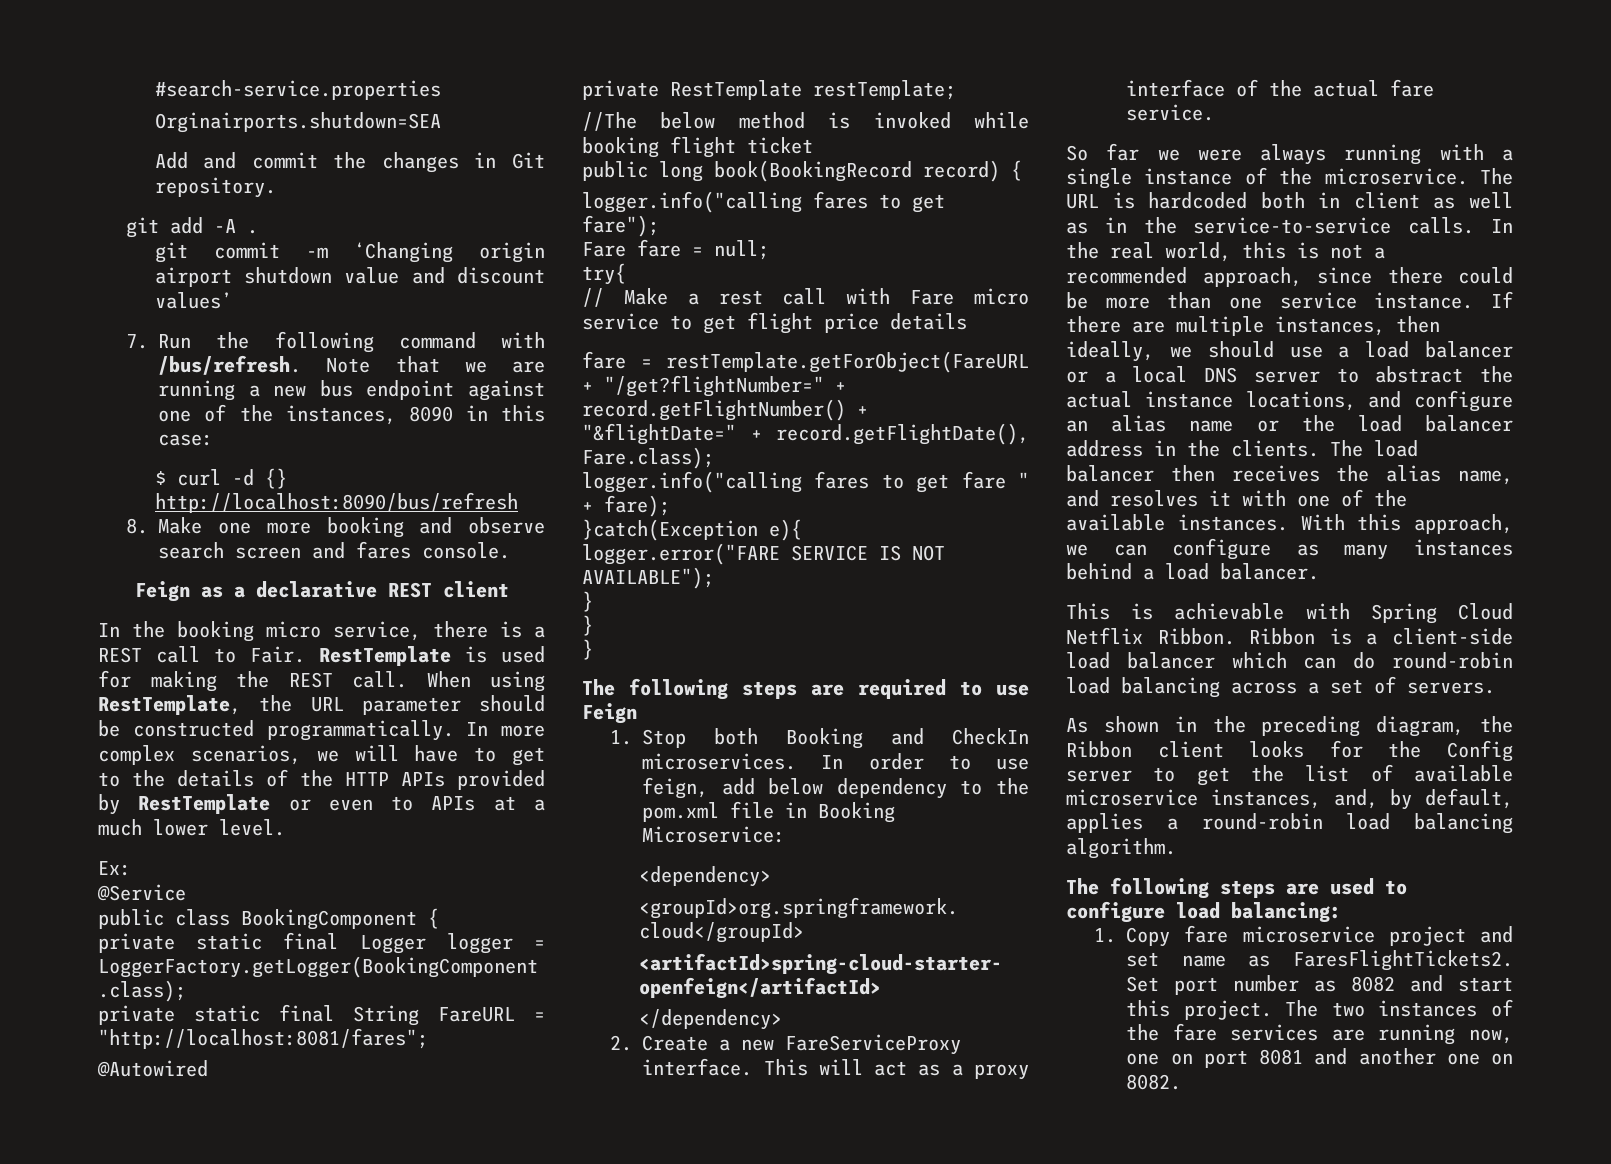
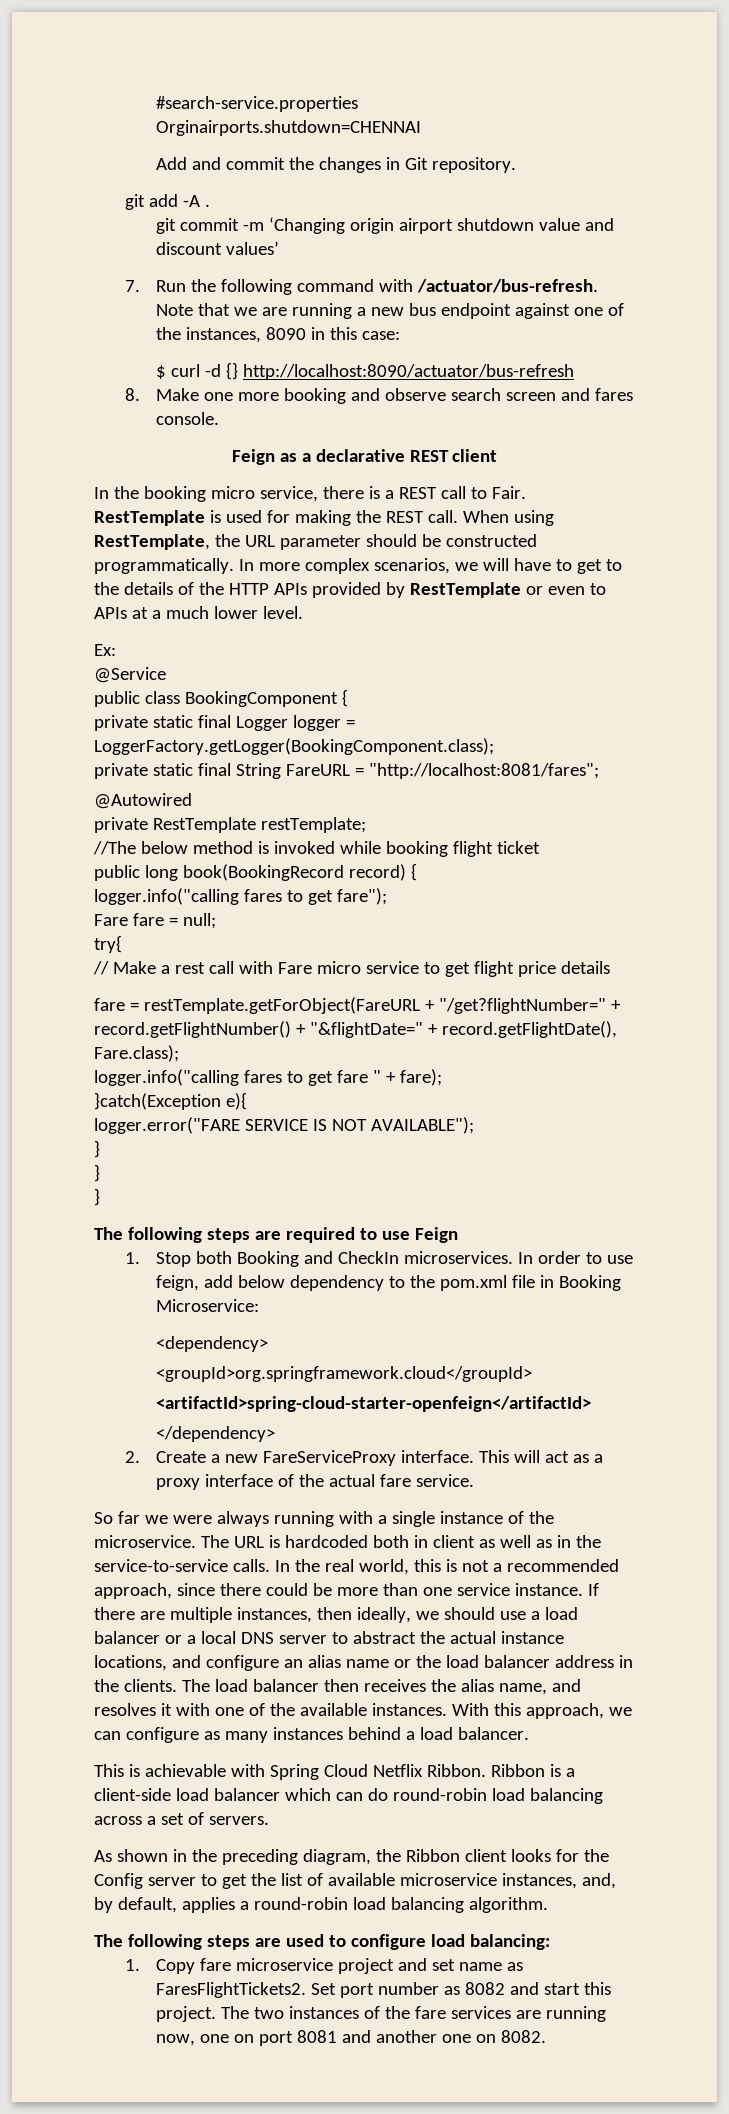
- Orginairports.shutdown=SEA
+ Orginairports.shutdown=CHENNAI
- 7. Run the following command with /bus/refresh.
+ 7. Run the following command with /actuator/bus-refresh.
- $ curl -d {} http://localhost:8090/bus/refresh
+ $ curl -d {} http://localhost:8090/actuator/bus-refresh

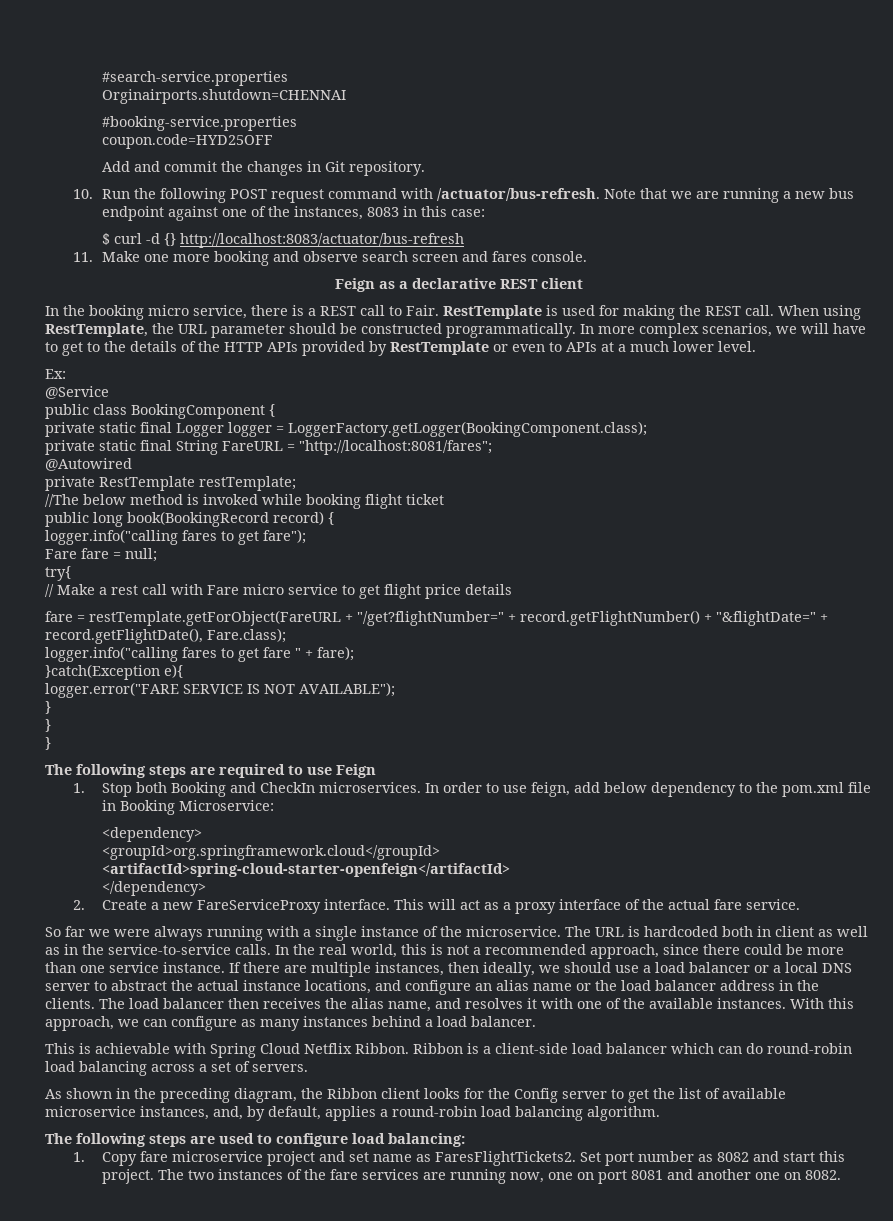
+ #booking-service.properties
+ coupon.code=HYD25OFF
- git add -A .
- git commit -m ‘Changing origin airport shutdown value and discount values’
- 7. Run the following command with /actuator/bus-refresh.
+ 10. Run the following POST request command with /actuator/bus-refresh.
- Note that we are running a new bus endpoint against one of the instances, 8090 in this case:
+ Note that we are running a new bus endpoint against one of the instances, 8083 in this case:
- $ curl -d {} http://localhost:8090/actuator/bus-refresh
- 8. Make one more booking and observe search screen and fares console.
+ $ curl -d {} http://localhost:8083/actuator/bus-refresh
+ 11. Make one more booking and observe search screen and fares console.

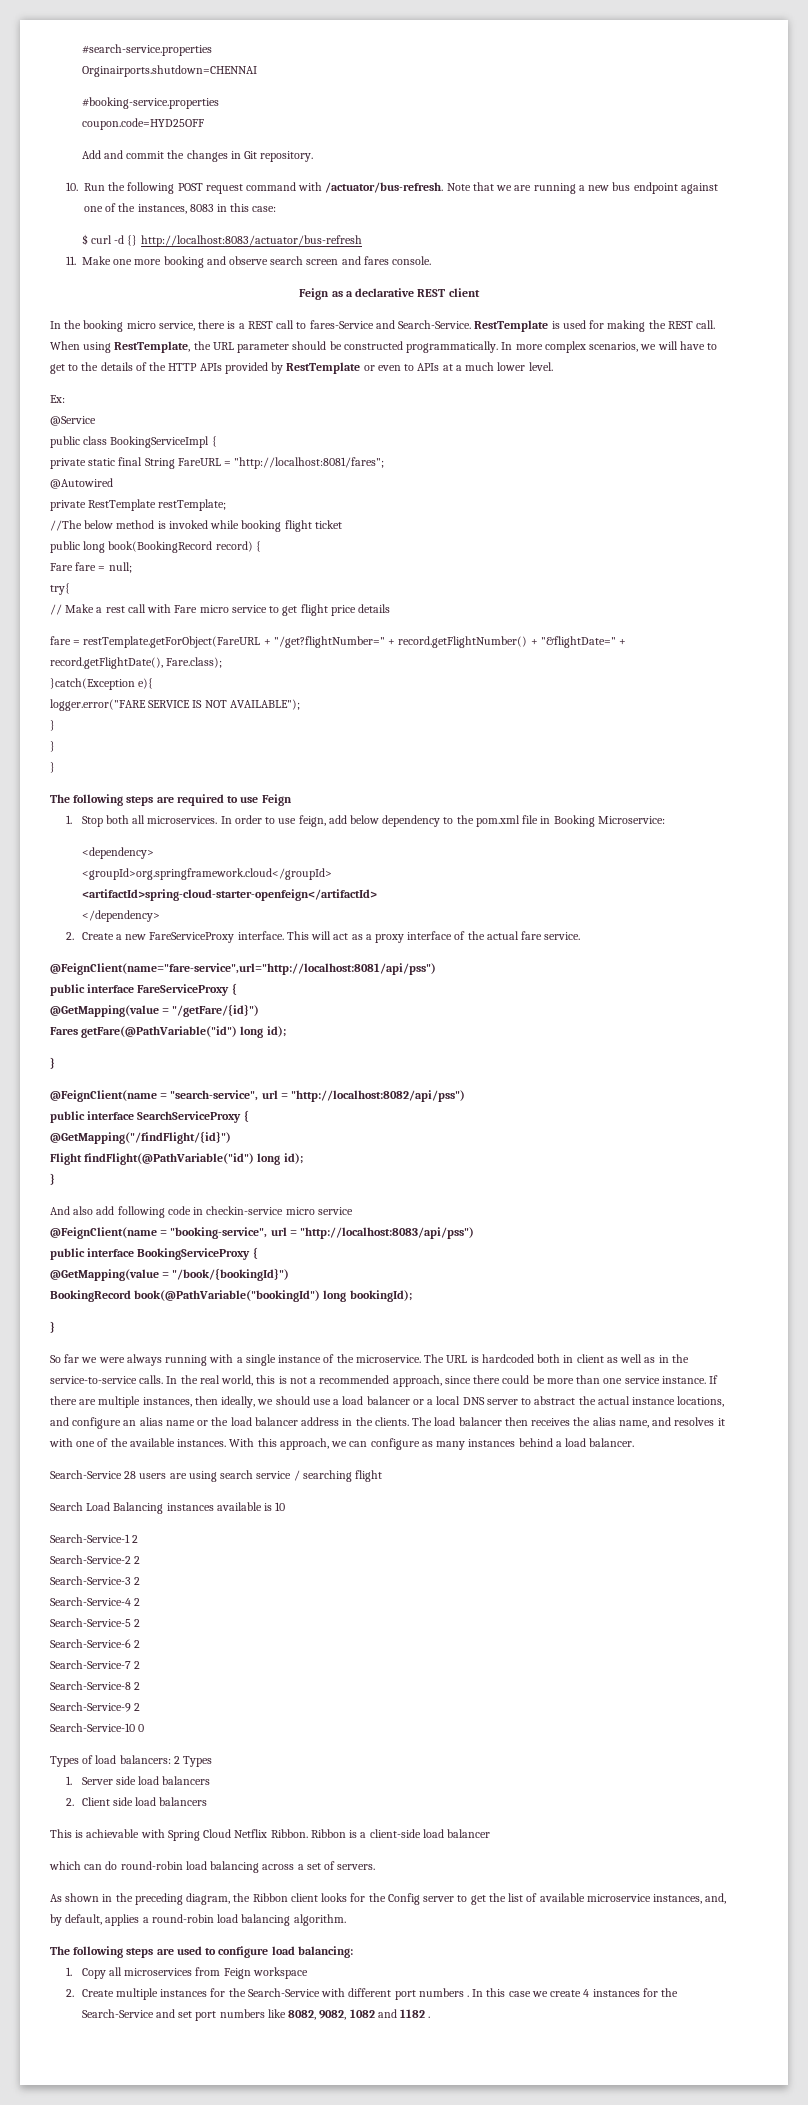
- In the booking micro service, there is a REST call to Fair.
+ In the booking micro service, there is a REST call to fares-Service and Search-Service.
- public class BookingComponent {
- private static final Logger logger = LoggerFactory.getLogger(BookingComponent.class);
+ public class BookingServiceImpl {
- logger.info("calling fares to get fare");
- logger.info("calling fares to get fare " + fare);
- 1. Stop both Booking and CheckIn microservices.
+ 1. Stop both all microservices.
+ @FeignClient(name="fare-service",url="http://localhost:8081/api/pss")
+ public interface FareServiceProxy {
+ @GetMapping(value = "/getFare/{id}")
+ Fares getFare(@PathVariable("id") long id);
+ }
+ @FeignClient(name = "search-service", url = "http://localhost:8082/api/pss")
+ public interface SearchServiceProxy {
+ @GetMapping("/findFlight/{id}")
+ Flight findFlight(@PathVariable("id") long id);
+ }
+ And also add following code in checkin-service micro service
+ @FeignClient(name = "booking-service", url = "http://localhost:8083/api/pss")
+ public interface BookingServiceProxy {
+ @GetMapping(value = "/book/{bookingId}")
+ BookingRecord book(@PathVariable("bookingId") long bookingId);
+ }
+ Search-Service 28 users are using search service / searching flight
+ Search Load Balancing instances available is 10
+ Search-Service-1 2
+ Search-Service-2 2
+ Search-Service-3 2
+ Search-Service-4 2
+ Search-Service-5 2
+ Search-Service-6 2
+ Search-Service-7 2
+ Search-Service-8 2
+ Search-Service-9 2
+ Search-Service-10 0
+ Types of load balancers: 2 Types
+ 1. Server side load balancers
+ 2. Client side load balancers
- Ribbon is a client-side load balancer which can do round-robin load balancing across a set of servers.
+ Ribbon is a client-side load balancer
+ which can do round-robin load balancing across a set of servers.
- 1. Copy fare microservice project and set name as FaresFlightTickets2. Set port number as 8082 and start this project. The two instances of the fare services are running now, one on port 8081 and another one on 8082.
+ 1. Copy all microservices from Feign workspace
+ 2. Create multiple instances for the Search-Service with different port numbers . In this case we create 4 instances for the Search-Service and set port numbers like 8082, 9082, 1082 and 1182 .

